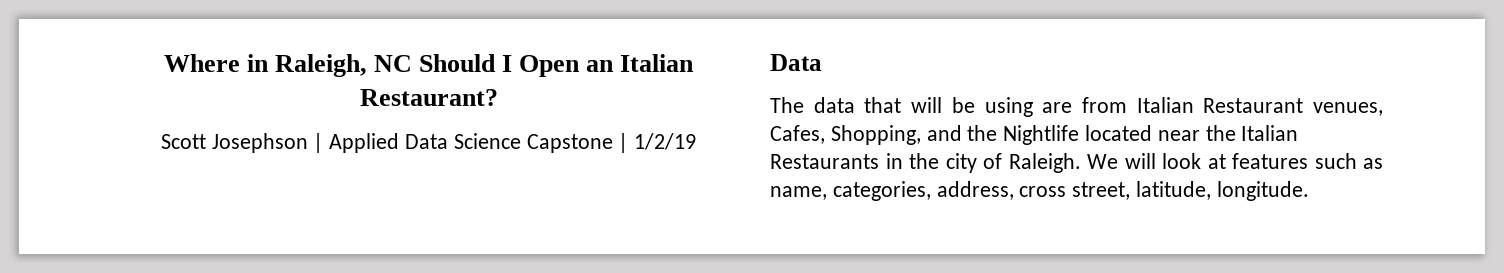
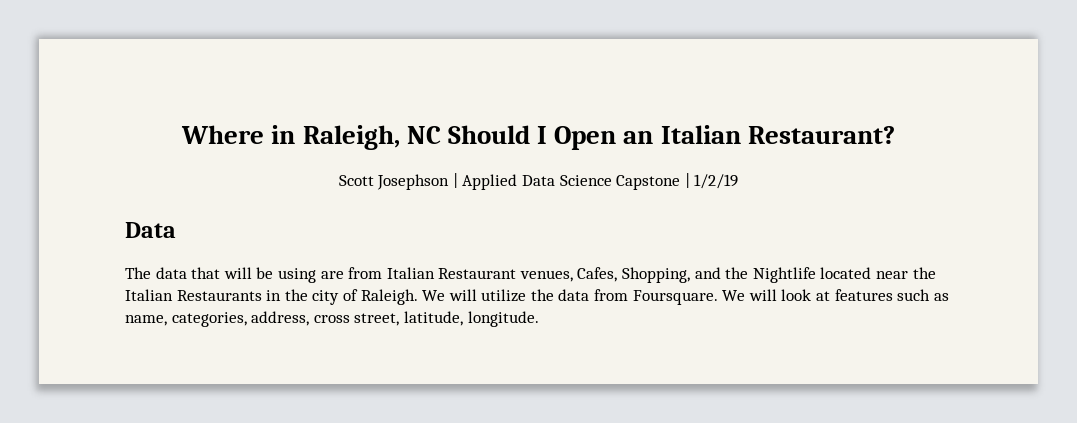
- We will look at features such as name, categories, address, cross street, latitude, longitude.
+ We will utilize the data from Foursquare. We will look at features such as name, categories, address, cross street, latitude, longitude.

